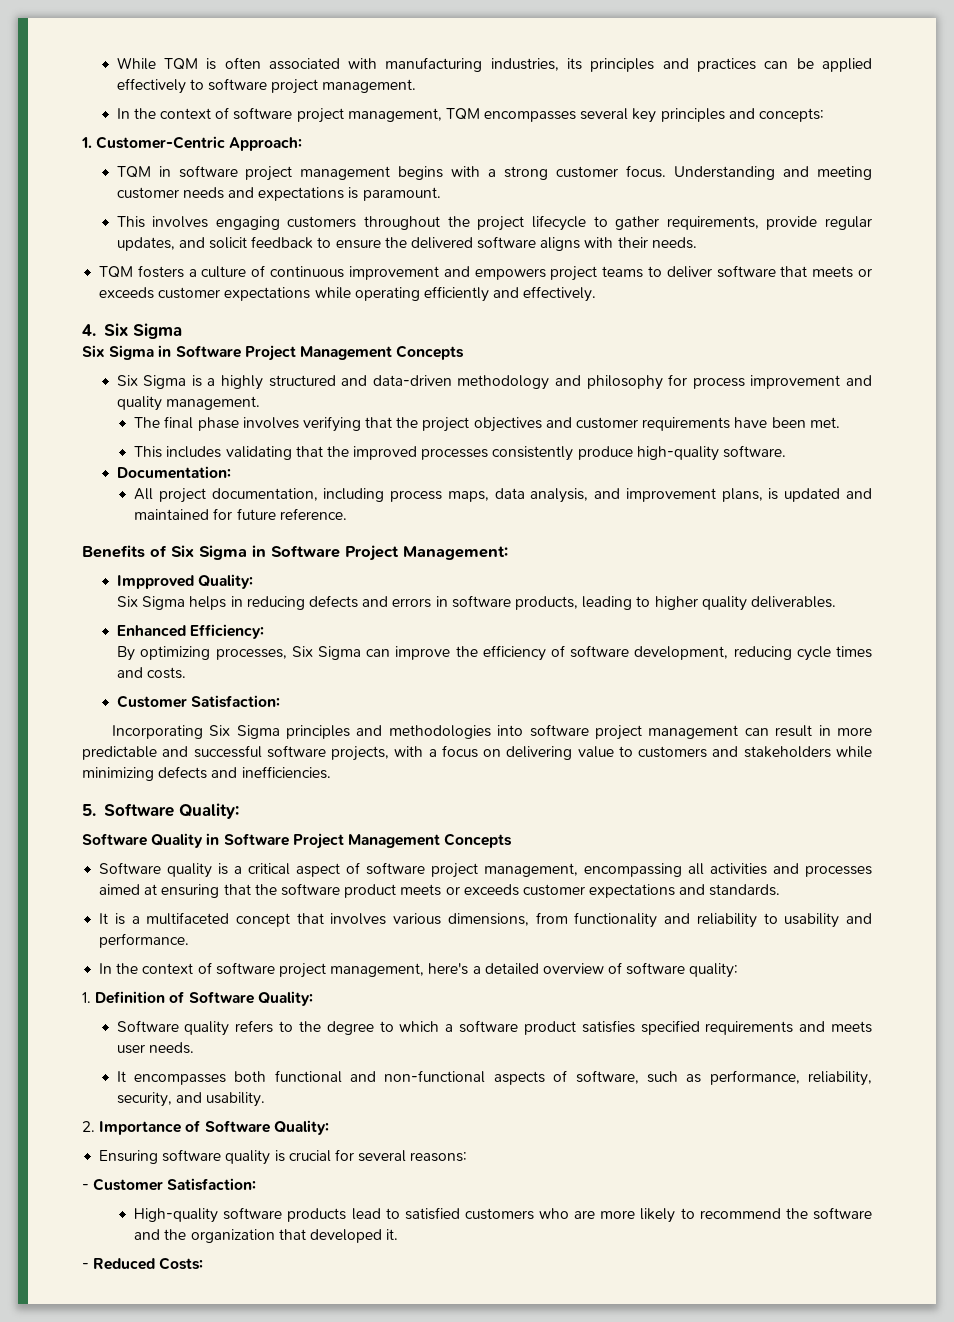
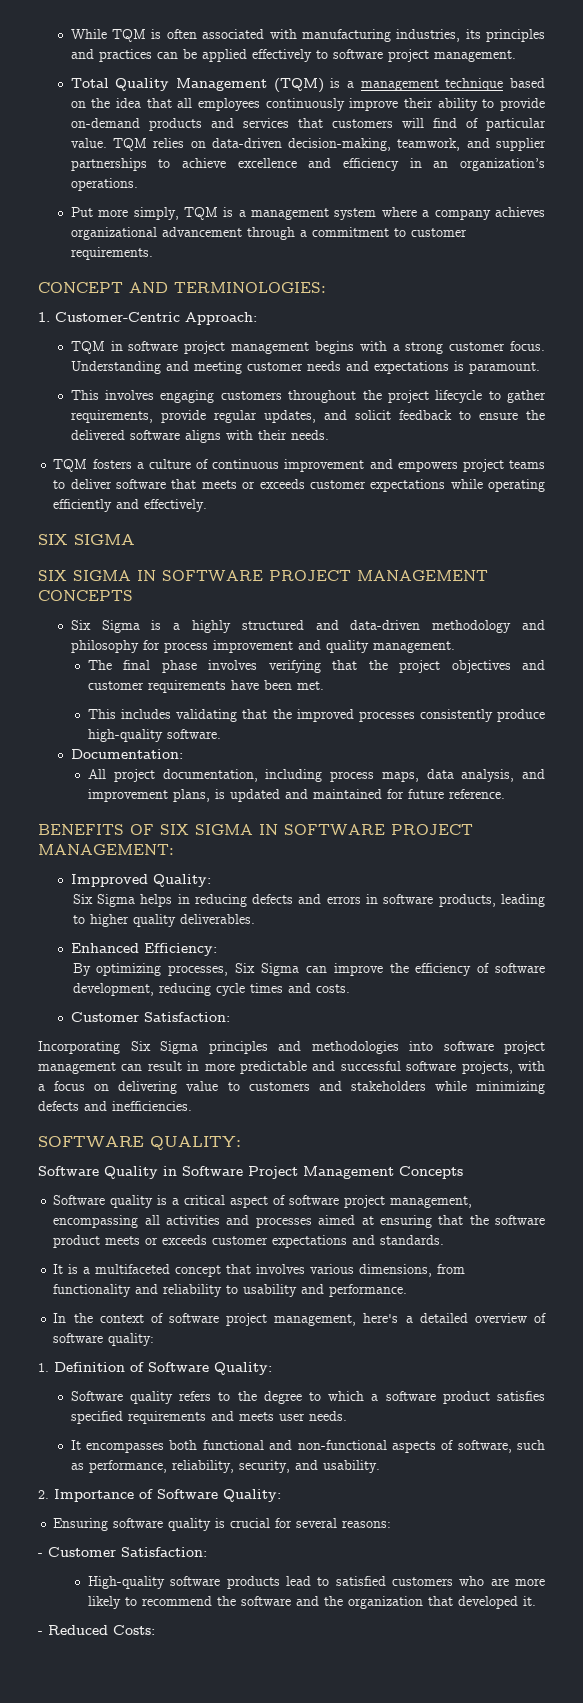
- In the context of software project management, TQM encompasses several key principles and concepts:
+ Total Quality Management (TQM) is a management technique based on the idea that all employees continuously improve their ability to provide on-demand products and services that customers will find of particular value. TQM relies on data-driven decision-making, teamwork, and supplier partnerships to achieve excellence and efficiency in an organization’s operations.
+ Put more simply, TQM is a management system where a company achieves organizational advancement through a commitment to customer requirements.
+ CONCEPT AND TERMINOLOGIES:
  TQM fosters a culture of continuous improvement and empowers project teams to deliver software that meets or exceeds customer expectations while operating efficiently and effectively.
- 4. Six Sigma
- Six Sigma in Software Project Management Concepts
+ SIX SIGMA
+ SIX SIGMA IN SOFTWARE PROJECT MANAGEMENT CONCEPTS
- Benefits of Six Sigma in Software Project Management:
+ BENEFITS OF SIX SIGMA IN SOFTWARE PROJECT MANAGEMENT:
- 5. Software Quality:
+ SOFTWARE QUALITY:

